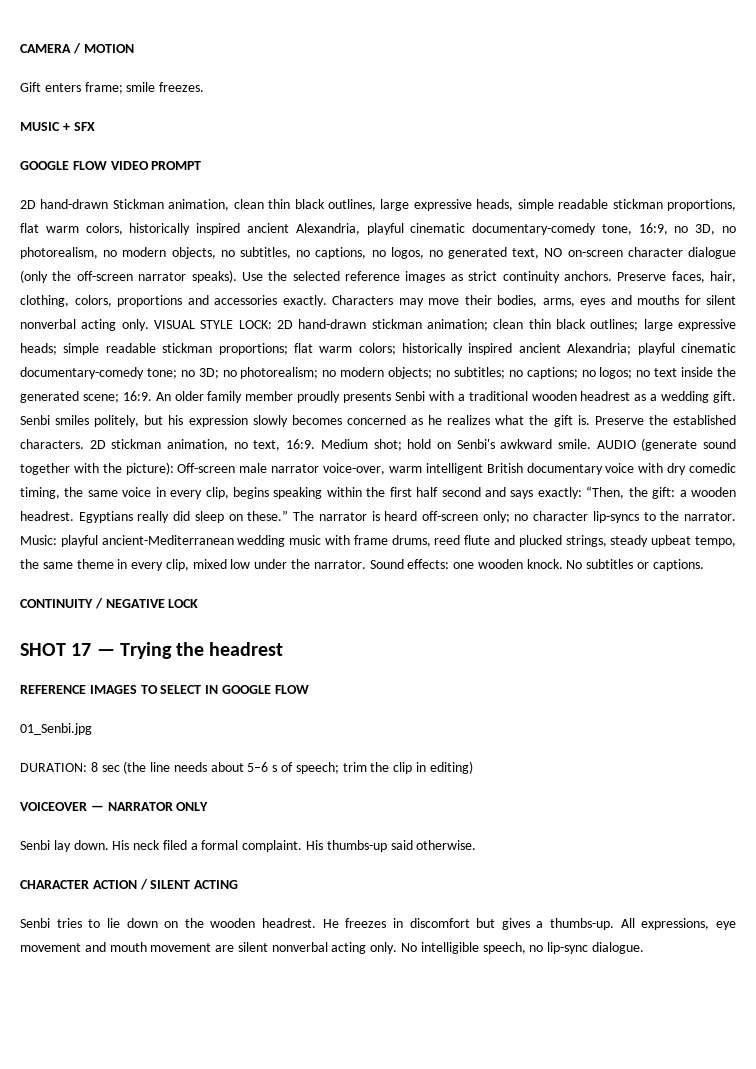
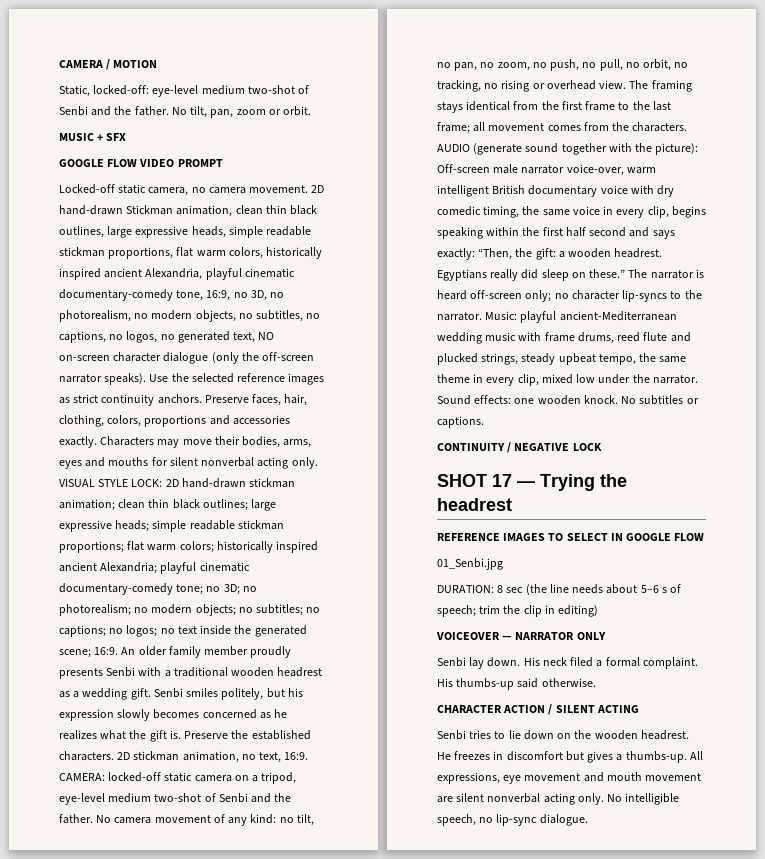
- Gift enters frame; smile freezes.
+ Static, locked-off: eye-level medium two-shot of Senbi and the father. No tilt, pan, zoom or orbit.
+ Locked-off static camera, no camera movement.
- Medium shot; hold on Senbi's awkward smile.
+ CAMERA: locked-off static camera on a tripod, eye-level medium two-shot of Senbi and the father. No camera movement of any kind: no tilt, no pan, no zoom, no push, no pull, no orbit, no tracking, no rising or overhead view. The framing stays identical from the first frame to the last frame; all movement comes from the characters.

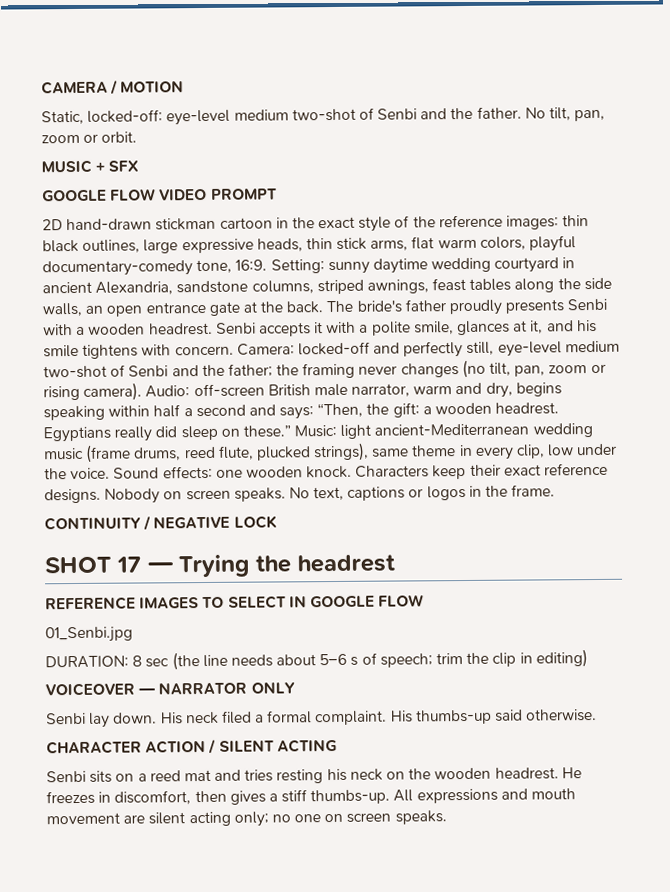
- Locked-off static camera, no camera movement. 2D hand-drawn Stickman animation, clean thin black outlines, large expressive heads, simple readable stickman proportions, flat warm colors, historically inspired ancient Alexandria, playful cinematic documentary-comedy tone, 16:9, no 3D, no photorealism, no modern objects, no subtitles, no captions, no logos, no generated text, NO on-screen character dialogue (only the off-screen narrator speaks). Use the selected reference images as strict continuity anchors. Preserve faces, hair, clothing, colors, proportions and accessories exactly. Characters may move their bodies, arms, eyes and mouths for silent nonverbal acting only. VISUAL STYLE LOCK: 2D hand-drawn stickman animation; clean thin black outlines; large expressive heads; simple readable stickman proportions; flat warm colors; historically inspired ancient Alexandria; playful cinematic documentary-comedy tone; no 3D; no photorealism; no modern objects; no subtitles; no captions; no logos; no text inside the generated scene; 16:9. An older family member proudly presents Senbi with a traditional wooden headrest as a wedding gift. Senbi smiles politely, but his expression slowly becomes concerned as he realizes what the gift is. Preserve the established characters. 2D stickman animation, no text, 16:9. CAMERA: locked-off static camera on a tripod, eye-level medium two-shot of Senbi and the father. No camera movement of any kind: no tilt, no pan, no zoom, no push, no pull, no orbit, no tracking, no rising or overhead view. The framing stays identical from the first frame to the last frame; all movement comes from the characters. AUDIO (generate sound together with the picture): Off-screen male narrator voice-over, warm intelligent British documentary voice with dry comedic timing, the same voice in every clip, begins speaking within the first half second and says exactly: “Then, the gift: a wooden headrest.
+ 2D hand-drawn stickman cartoon in the exact style of the reference images: thin black outlines, large expressive heads, thin stick arms, flat warm colors, playful documentary-comedy tone, 16:9. Setting: sunny daytime wedding courtyard in ancient Alexandria, sandstone columns, striped awnings, feast tables along the side walls, an open entrance gate at the back. The bride's father proudly presents Senbi with a wooden headrest. Senbi accepts it with a polite smile, glances at it, and his smile tightens with concern. Camera: locked-off and perfectly still, eye-level medium two-shot of Senbi and the father; the framing never changes (no tilt, pan, zoom or rising camera). Audio: off-screen British male narrator, warm and dry, begins speaking within half a second and says: “Then, the gift: a wooden headrest.
- The narrator is heard off-screen only; no character lip-syncs to the narrator. Music: playful ancient-Mediterranean wedding music with frame drums, reed flute and plucked strings, steady upbeat tempo, the same theme in every clip, mixed low under the narrator.
+ Music: light ancient-Mediterranean wedding music (frame drums, reed flute, plucked strings), same theme in every clip, low under the voice.
- No subtitles or captions.
+ Characters keep their exact reference designs. Nobody on screen speaks. No text, captions or logos in the frame.
- Senbi tries to lie down on the wooden headrest.
+ Senbi sits on a reed mat and tries resting his neck on the wooden headrest.
- He freezes in discomfort but gives a thumbs-up.
+ He freezes in discomfort, then gives a stiff thumbs-up.
- All expressions, eye movement and mouth movement are silent nonverbal acting only. No intelligible speech, no lip-sync dialogue.
+ All expressions and mouth movement are silent acting only; no one on screen speaks.

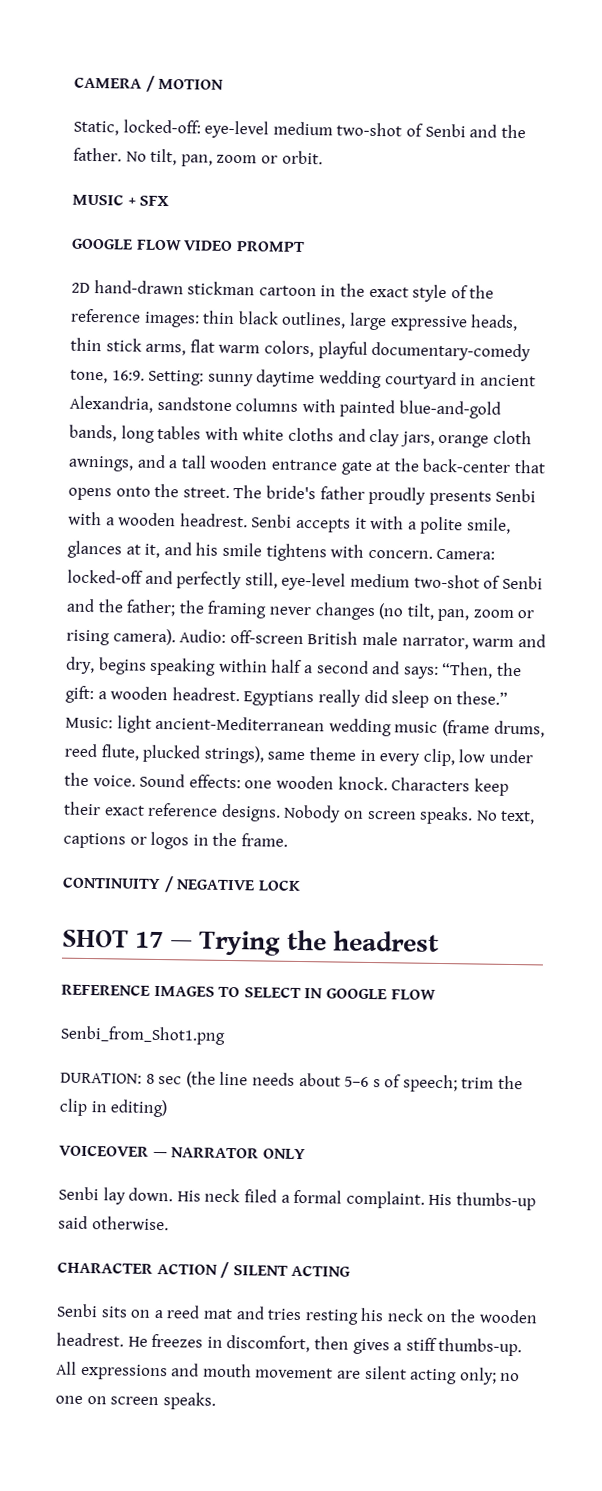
- Setting: sunny daytime wedding courtyard in ancient Alexandria, sandstone columns, striped awnings, feast tables along the side walls, an open entrance gate at the back.
+ Setting: sunny daytime wedding courtyard in ancient Alexandria, sandstone columns with painted blue-and-gold bands, long tables with white cloths and clay jars, orange cloth awnings, and a tall wooden entrance gate at the back-center that opens onto the street.
- 01_Senbi.jpg
+ Senbi_from_Shot1.png

